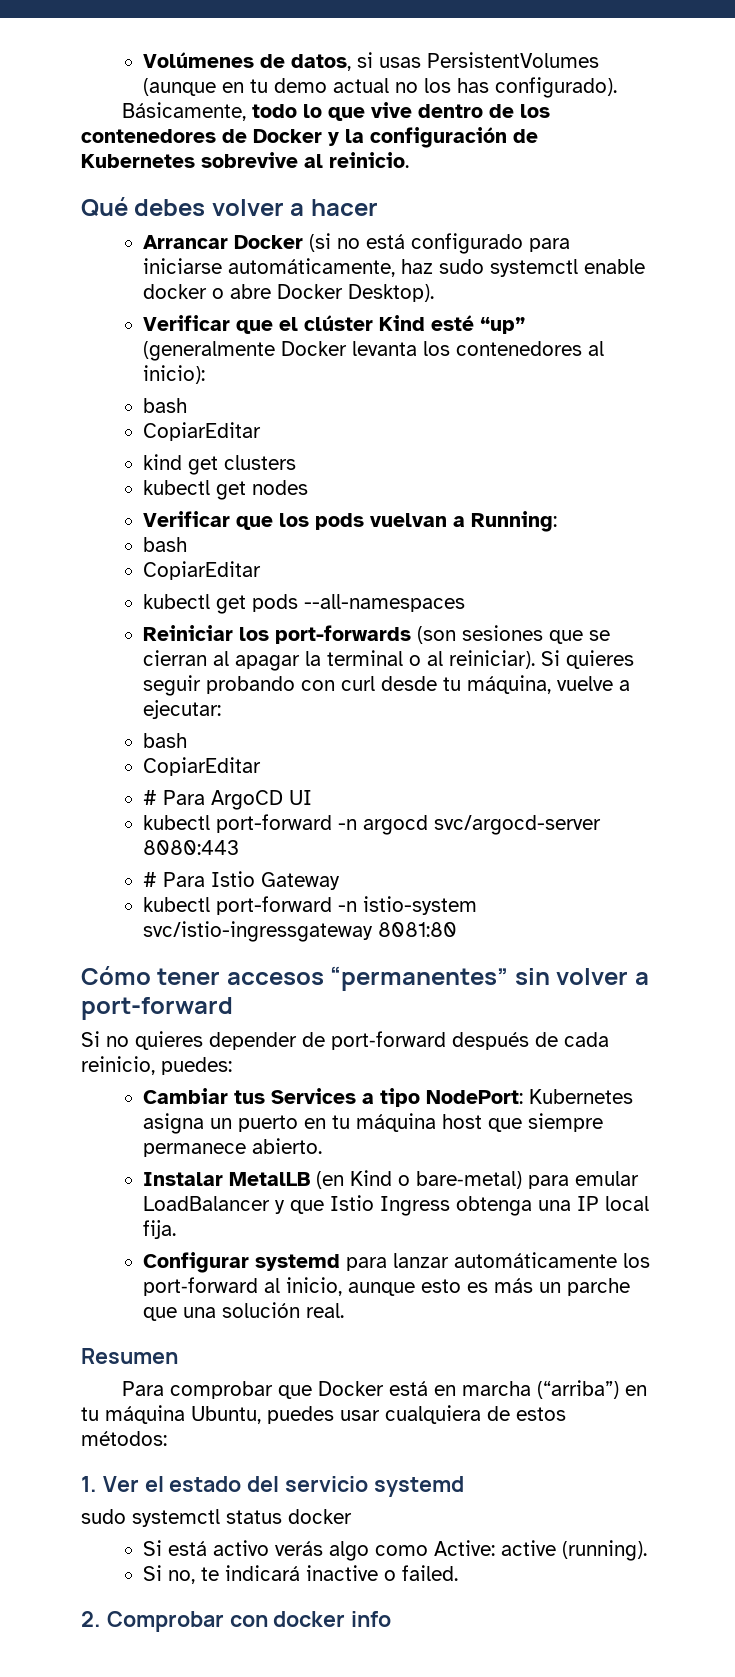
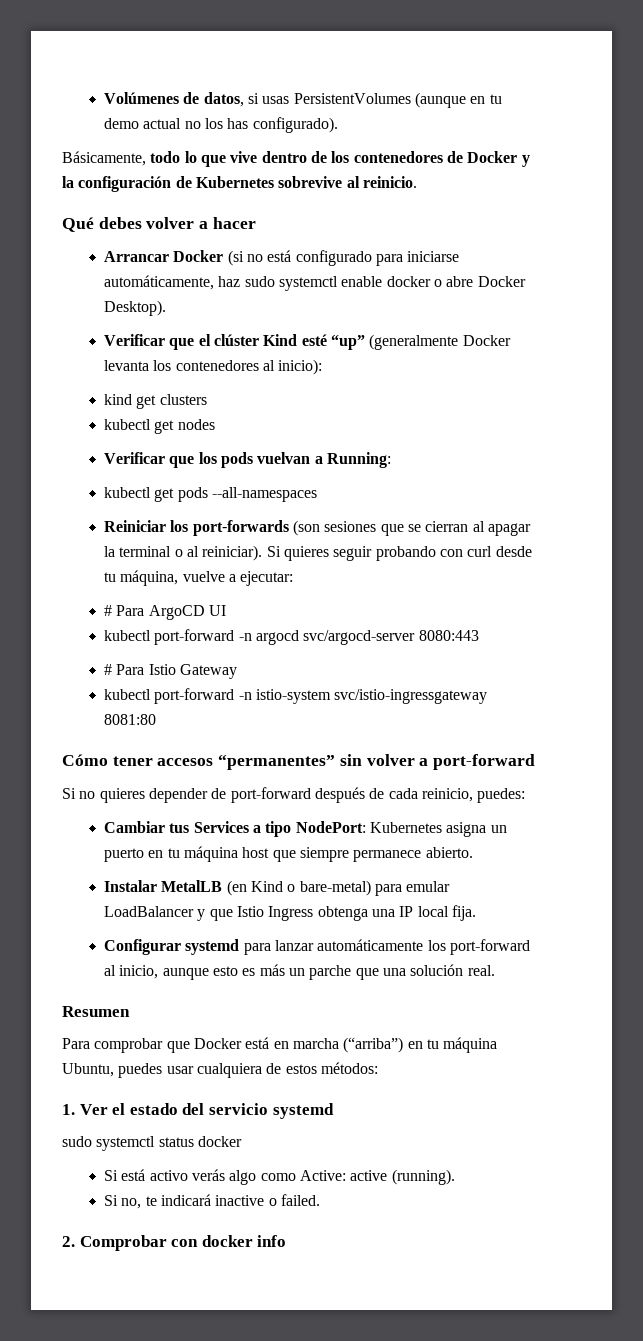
  Verificar que el clúster Kind esté “up” (generalmente Docker levanta los contenedores al inicio):
- bash
- CopiarEditar
  Verificar que los pods vuelvan a Running:
- bash
- CopiarEditar
  Si quieres seguir probando con curl desde tu máquina, vuelve a ejecutar:
- bash
- CopiarEditar

